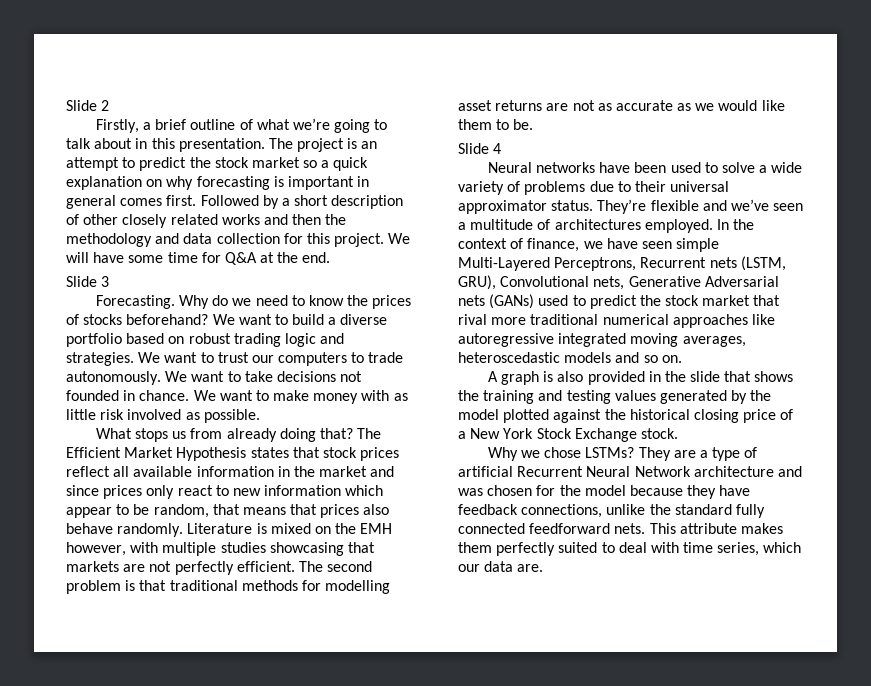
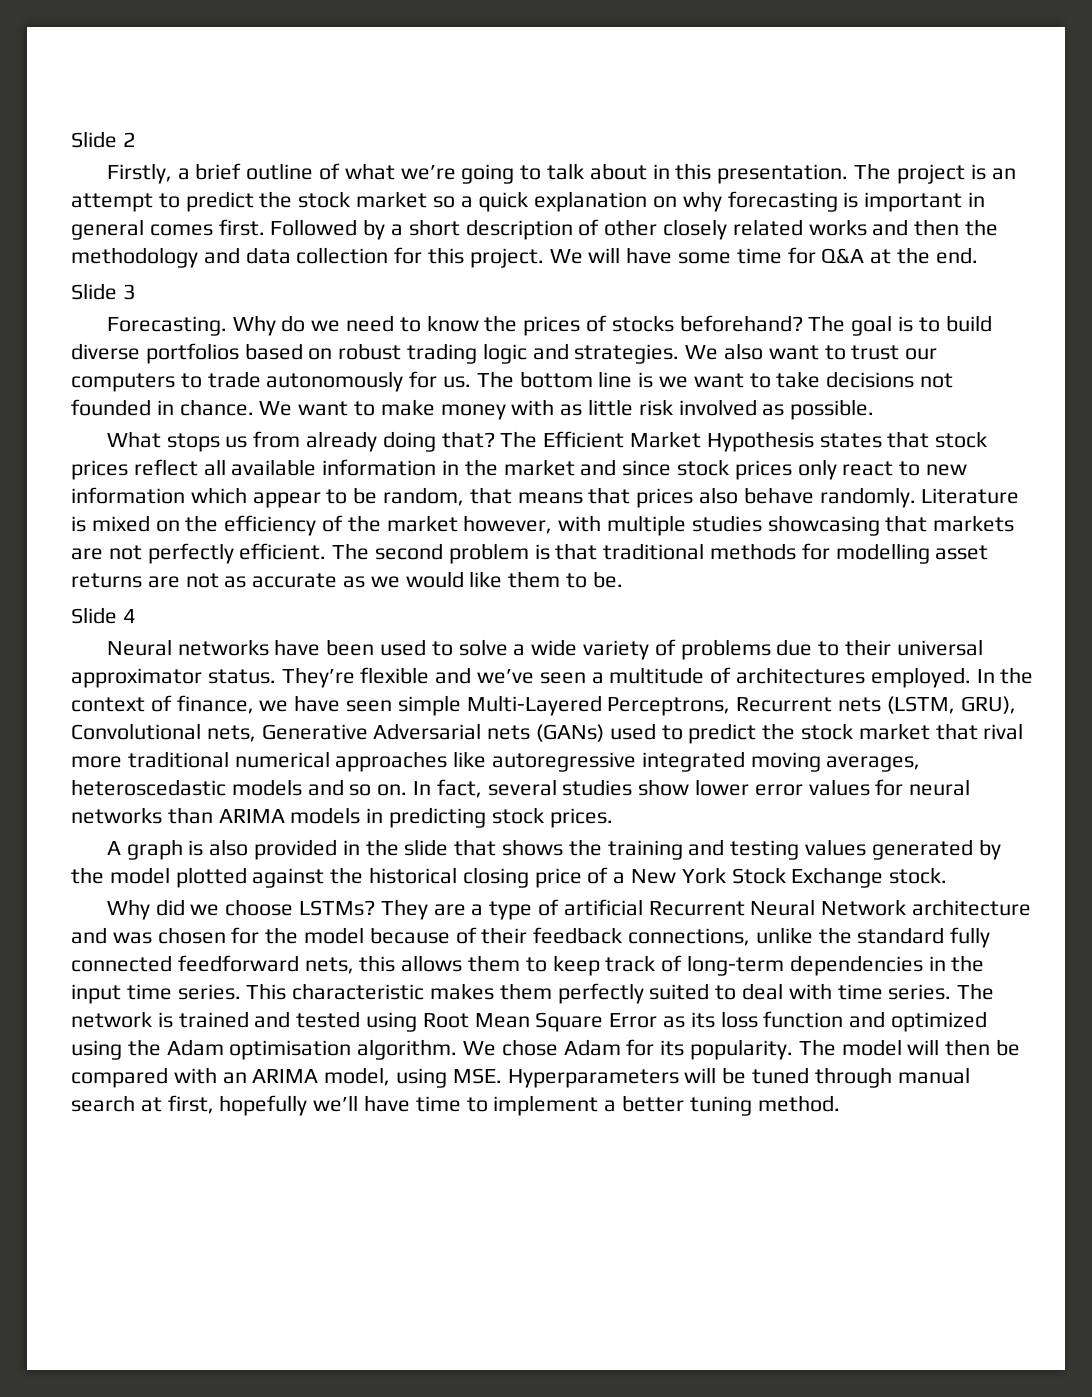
- We want to build a diverse portfolio based on robust trading logic and strategies.
+ The goal is to build diverse portfolios based on robust trading logic and strategies.
- We want to trust our computers to trade autonomously. We want to take decisions not founded in chance.
+ We also want to trust our computers to trade autonomously for us. The bottom line is we want to take decisions not founded in chance.
- The Efficient Market Hypothesis states that stock prices reflect all available information in the market and since prices only react to new information which appear to be random, that means that prices also behave randomly.
+ The Efficient Market Hypothesis states that stock prices reflect all available information in the market and since stock prices only react to new information which appear to be random, that means that prices also behave randomly.
- Literature is mixed on the EMH however, with multiple studies showcasing that markets are not perfectly efficient.
+ Literature is mixed on the efficiency of the market however, with multiple studies showcasing that markets are not perfectly efficient.
+ In fact, several studies show lower error values for neural networks than ARIMA models in predicting stock prices.
- Why we chose LSTMs?
+ Why did we choose LSTMs?
- They are a type of artificial Recurrent Neural Network architecture and was chosen for the model because they have feedback connections, unlike the standard fully connected feedforward nets. This attribute makes them perfectly suited to deal with time series, which our data are.
+ They are a type of artificial Recurrent Neural Network architecture and was chosen for the model because of their feedback connections, unlike the standard fully connected feedforward nets, this allows them to keep track of long-term dependencies in the input time series. This characteristic makes them perfectly suited to deal with time series. The network is trained and tested using Root Mean Square Error as its loss function and optimized using the Adam optimisation algorithm. We chose Adam for its popularity. The model will then be compared with an ARIMA model, using MSE. Hyperparameters will be tuned through manual search at first, hopefully we’ll have time to implement a better tuning method.

